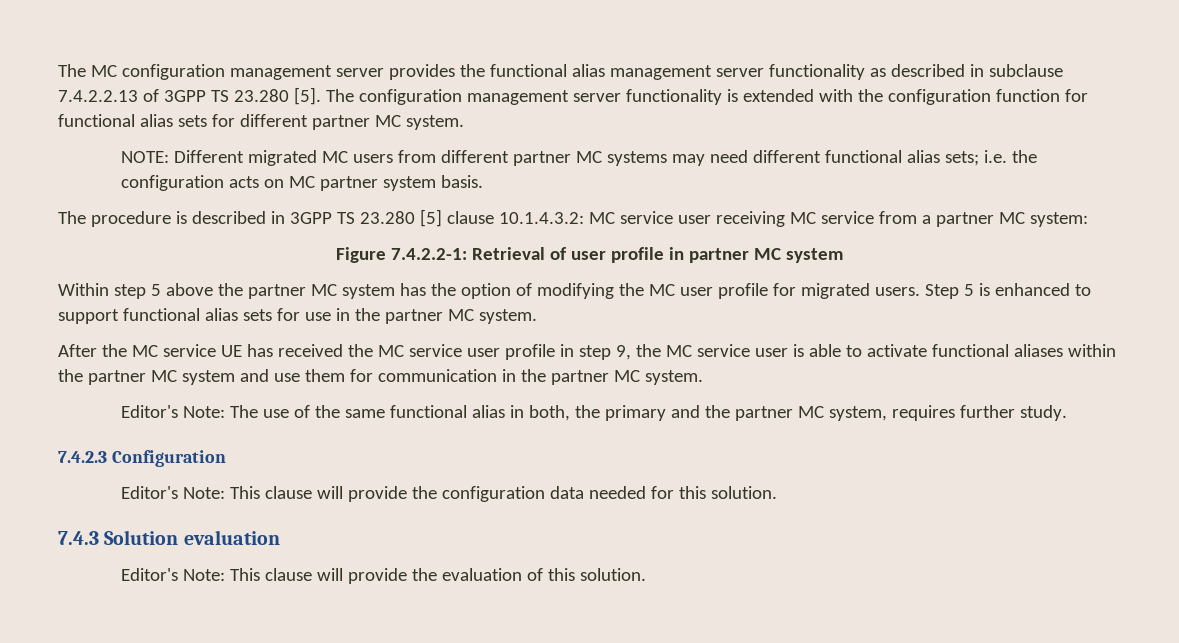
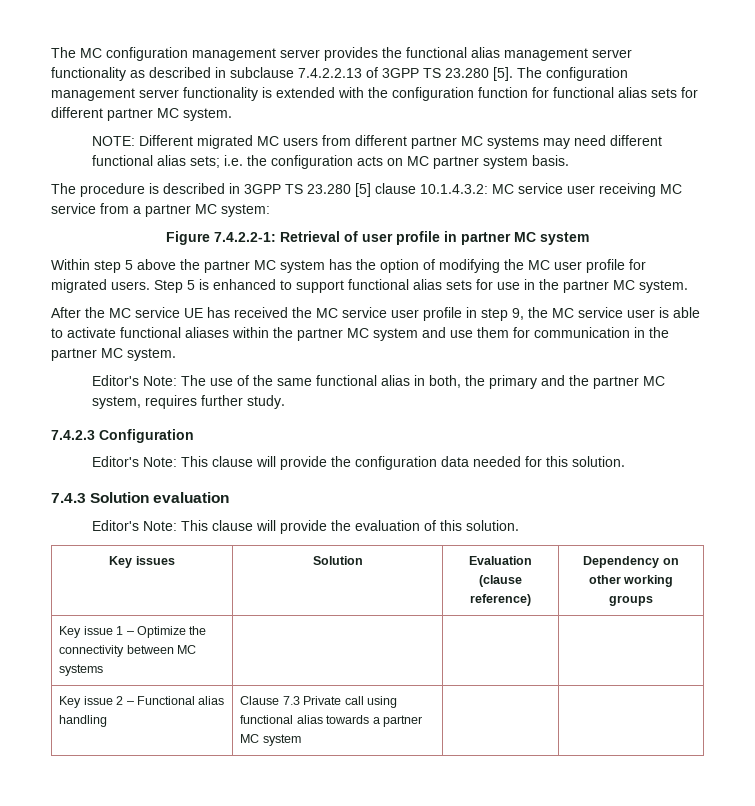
+ Key issues | Solution | Evaluation (clause reference) | Dependency on other working groups
+ Key issue 1 – Optimize the connectivity between MC systems | | |
+ Key issue 2 – Functional alias handling | Clause 7.3 Private call using functional alias towards a partner MC system | |

